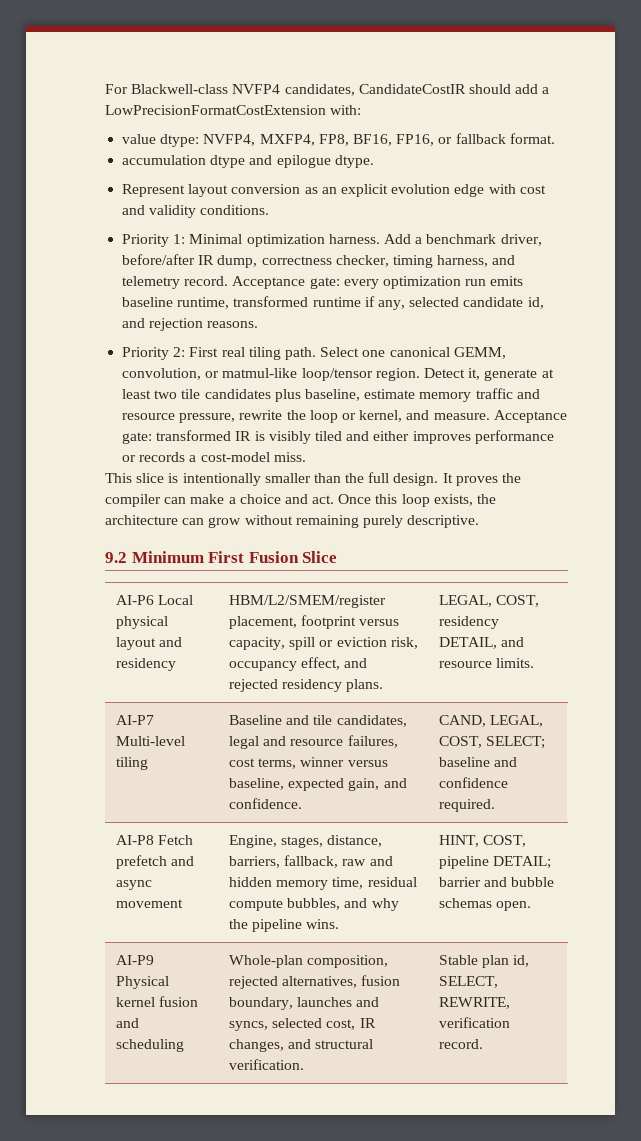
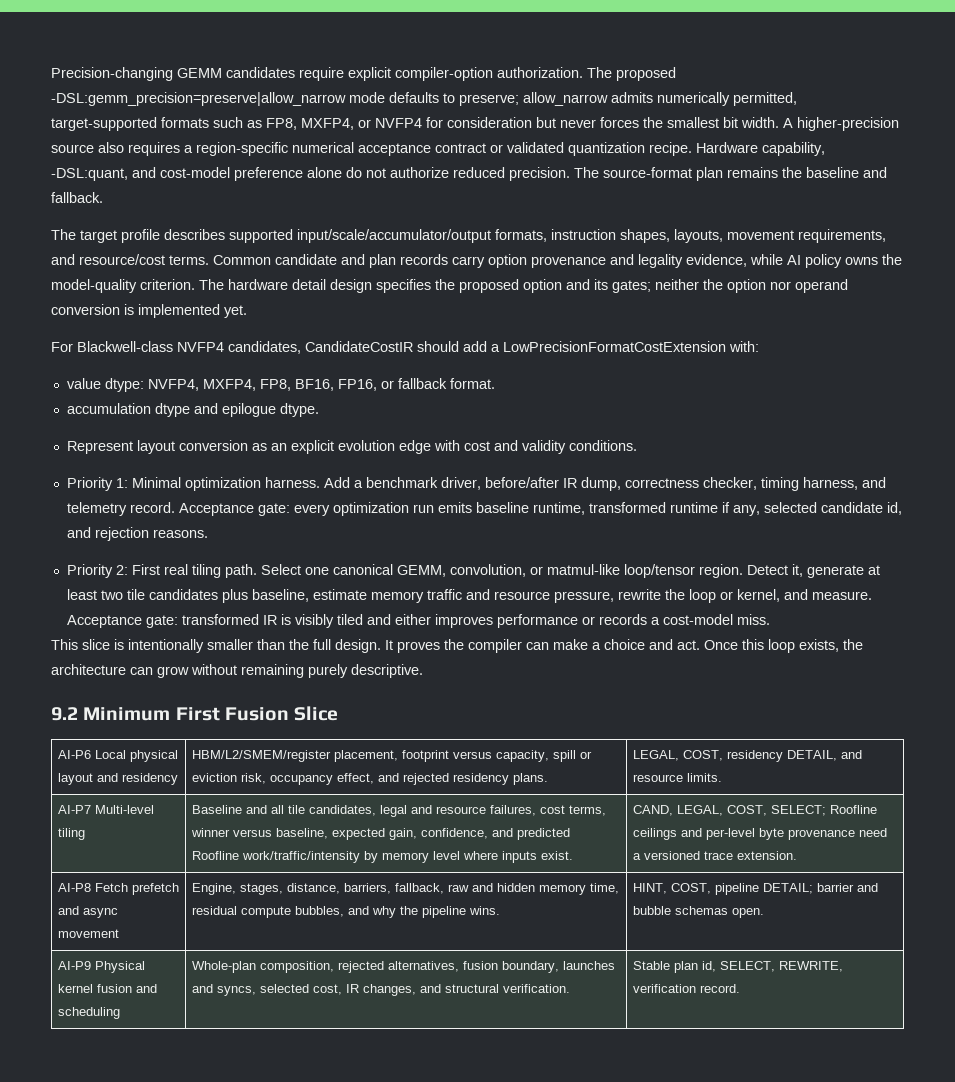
+ Precision-changing GEMM candidates require explicit compiler-option authorization. The proposed -DSL:gemm_precision=preserve|allow_narrow mode defaults to preserve; allow_narrow admits numerically permitted, target-supported formats such as FP8, MXFP4, or NVFP4 for consideration but never forces the smallest bit width. A higher-precision source also requires a region-specific numerical acceptance contract or validated quantization recipe. Hardware capability, -DSL:quant, and cost-model preference alone do not authorize reduced precision. The source-format plan remains the baseline and fallback.
+ The target profile describes supported input/scale/accumulator/output formats, instruction shapes, layouts, movement requirements, and resource/cost terms. Common candidate and plan records carry option provenance and legality evidence, while AI policy owns the model-quality criterion. The hardware detail design specifies the proposed option and its gates; neither the option nor operand conversion is implemented yet.
- Baseline and tile candidates, legal and resource failures, cost terms, winner versus baseline, expected gain, and confidence. | CAND, LEGAL, COST, SELECT; baseline and confidence required.
+ Baseline and all tile candidates, legal and resource failures, cost terms, winner versus baseline, expected gain, confidence, and predicted Roofline work/traffic/intensity by memory level where inputs exist. | CAND, LEGAL, COST, SELECT; Roofline ceilings and per-level byte provenance need a versioned trace extension.

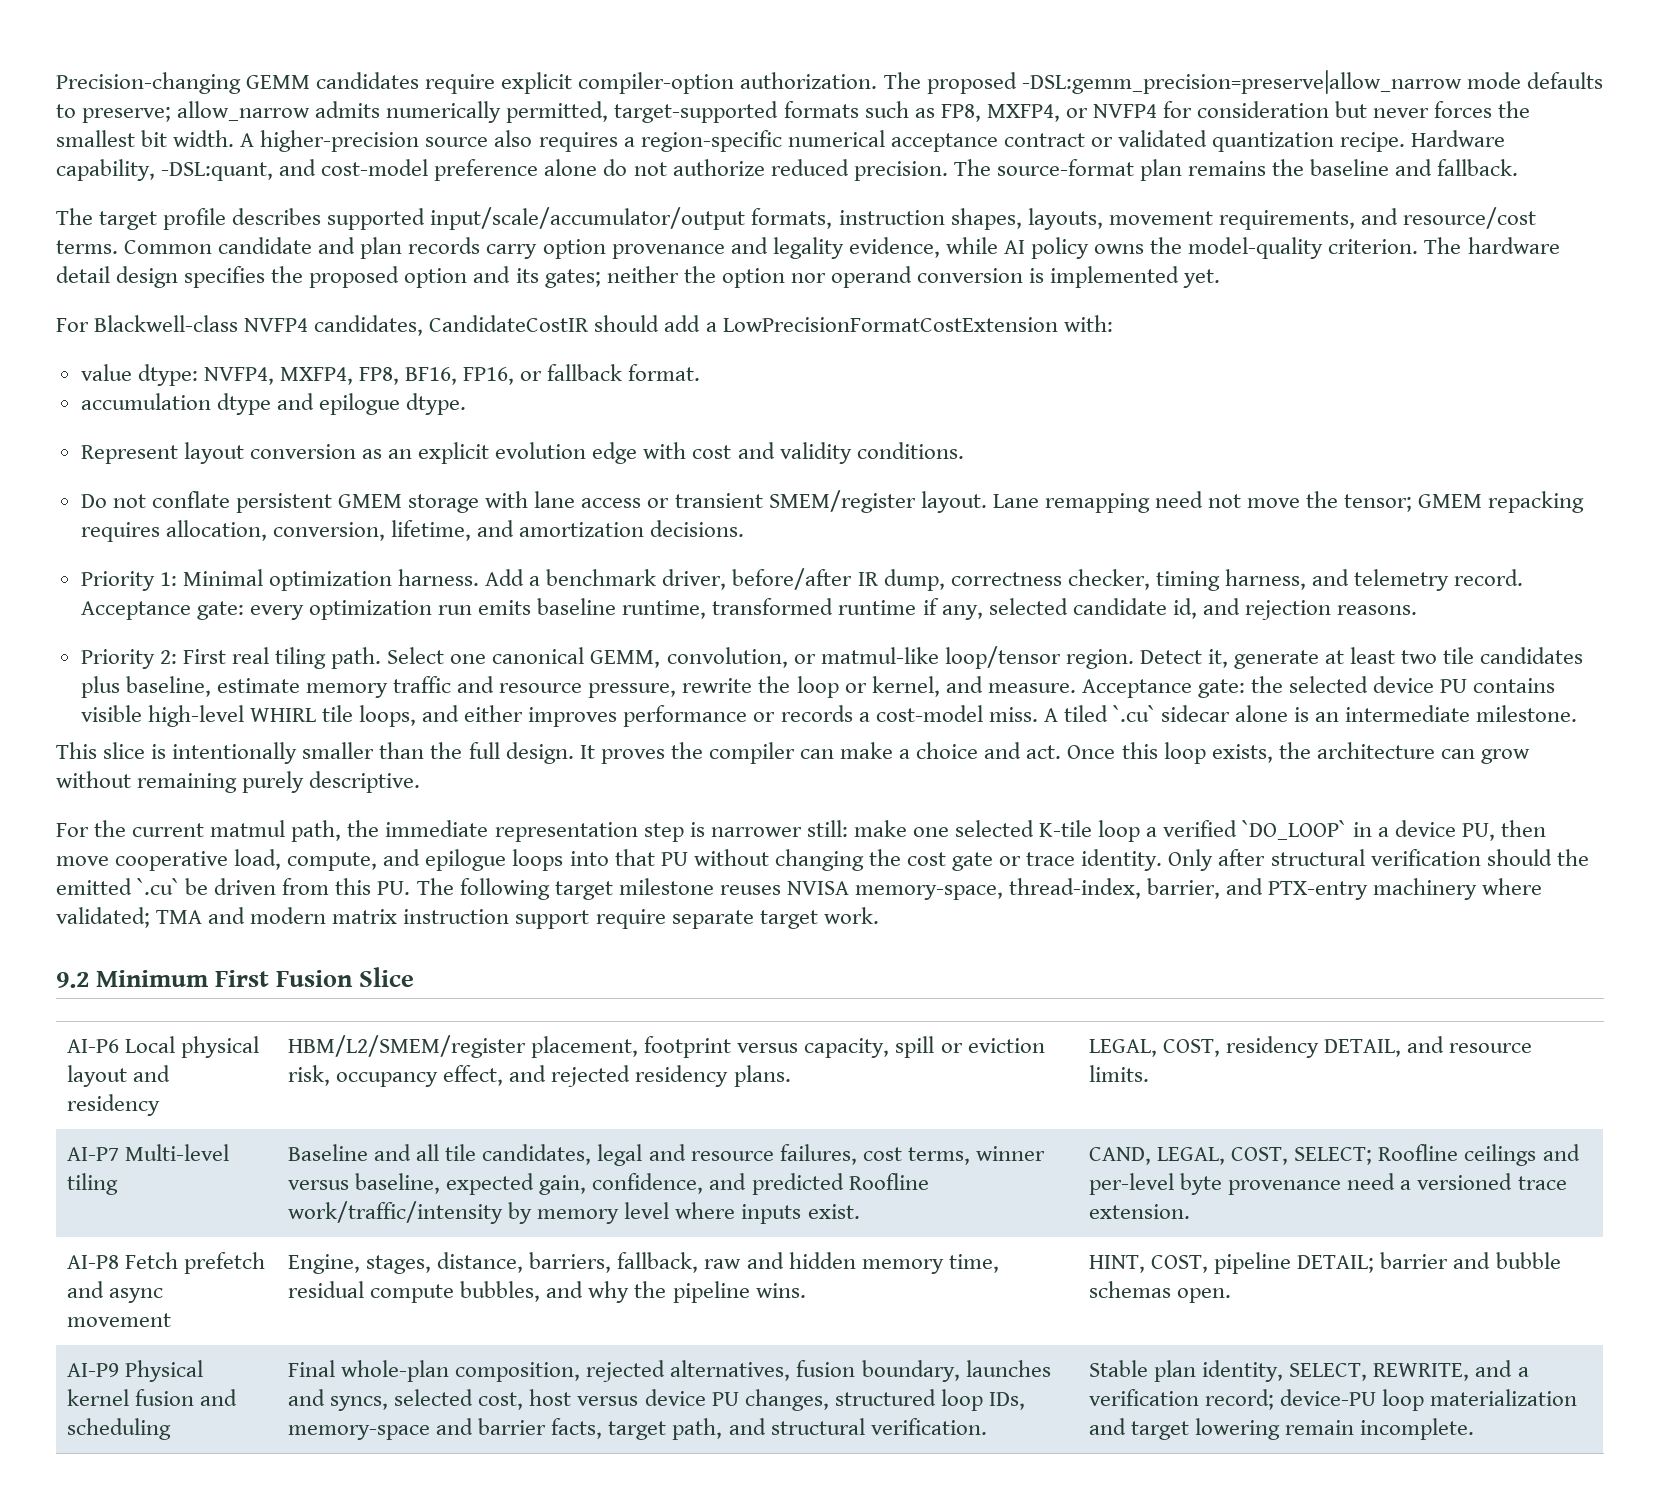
+ Do not conflate persistent GMEM storage with lane access or transient SMEM/register layout. Lane remapping need not move the tensor; GMEM repacking requires allocation, conversion, lifetime, and amortization decisions.
- Acceptance gate: transformed IR is visibly tiled and either improves performance or records a cost-model miss.
+ Acceptance gate: the selected device PU contains visible high-level WHIRL tile loops, and either improves performance or records a cost-model miss. A tiled `.cu` sidecar alone is an intermediate milestone.
+ For the current matmul path, the immediate representation step is narrower still: make one selected K-tile loop a verified `DO_LOOP` in a device PU, then move cooperative load, compute, and epilogue loops into that PU without changing the cost gate or trace identity. Only after structural verification should the emitted `.cu` be driven from this PU. The following target milestone reuses NVISA memory-space, thread-index, barrier, and PTX-entry machinery where validated; TMA and modern matrix instruction support require separate target work.
- Whole-plan composition, rejected alternatives, fusion boundary, launches and syncs, selected cost, IR changes, and structural verification.
+ Final whole-plan composition, rejected alternatives, fusion boundary, launches and syncs, selected cost, host versus device PU changes, structured loop IDs, memory-space and barrier facts, target path, and structural verification.
- Stable plan id, SELECT, REWRITE, verification record.
+ Stable plan identity, SELECT, REWRITE, and a verification record; device-PU loop materialization and target lowering remain incomplete.

